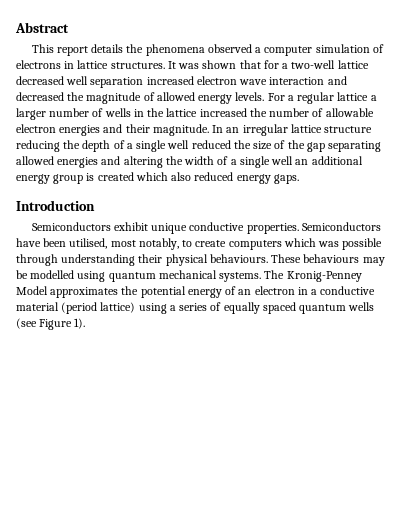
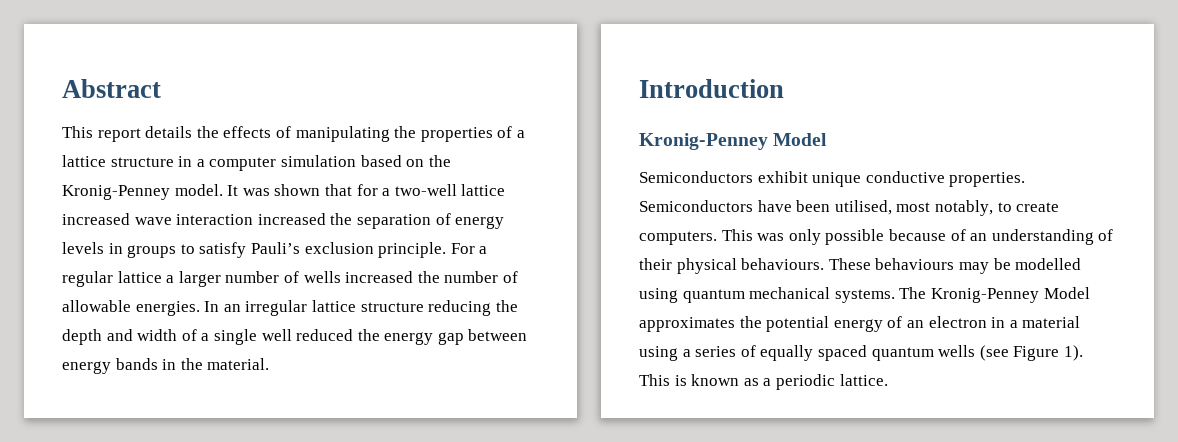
- This report details the phenomena observed a computer simulation of electrons in lattice structures.
+ This report details the effects of manipulating the properties of a lattice structure in a computer simulation based on the Kronig-Penney model.
- It was shown that for a two-well lattice decreased well separation increased electron wave interaction and decreased the magnitude of allowed energy levels.
+ It was shown that for a two-well lattice increased wave interaction increased the separation of energy levels in groups to satisfy Pauli’s exclusion principle.
- For a regular lattice a larger number of wells in the lattice increased the number of allowable electron energies and their magnitude.
+ For a regular lattice a larger number of wells increased the number of allowable energies.
- In an irregular lattice structure reducing the depth of a single well reduced the size of the gap separating allowed energies and altering the width of a single well an additional energy group is created which also reduced energy gaps.
+ In an irregular lattice structure reducing the depth and width of a single well reduced the energy gap between energy bands in the material.
  Introduction
+ Kronig-Penney Model
- Semiconductors have been utilised, most notably, to create computers which was possible through understanding their physical behaviours.
+ Semiconductors have been utilised, most notably, to create computers. This was only possible because of an understanding of their physical behaviours.
- The Kronig-Penney Model approximates the potential energy of an electron in a conductive material (period lattice) using a series of equally spaced quantum wells (see Figure 1).
+ The Kronig-Penney Model approximates the potential energy of an electron in a material using a series of equally spaced quantum wells (see Figure 1).
+ This is known as a periodic lattice.

